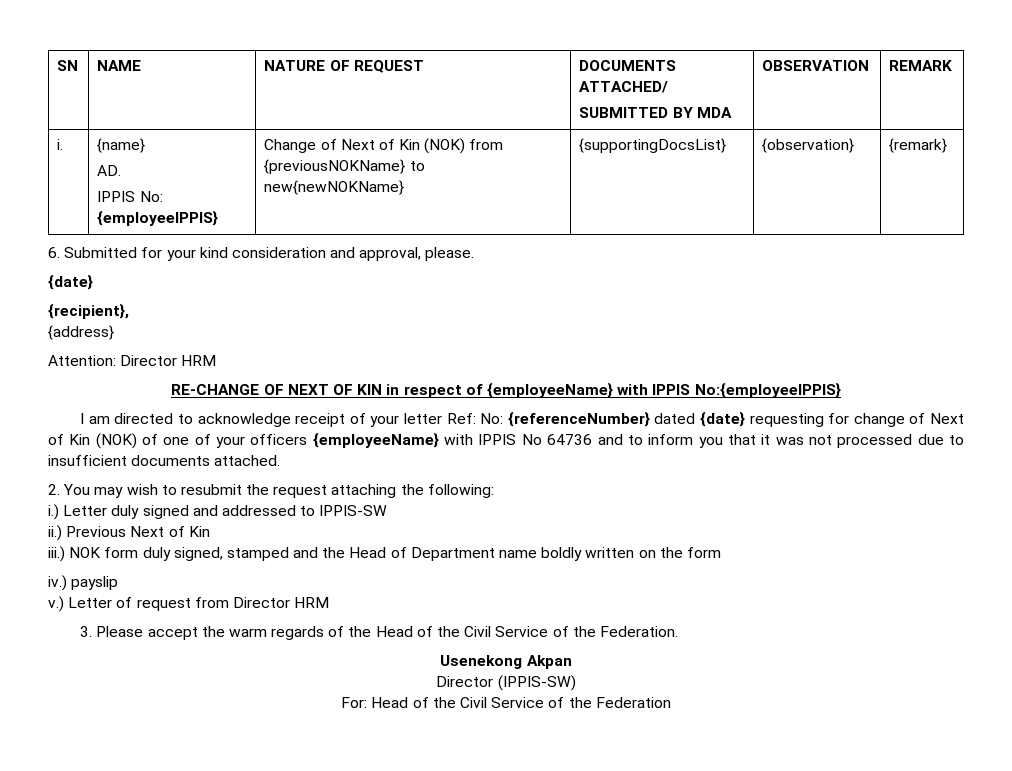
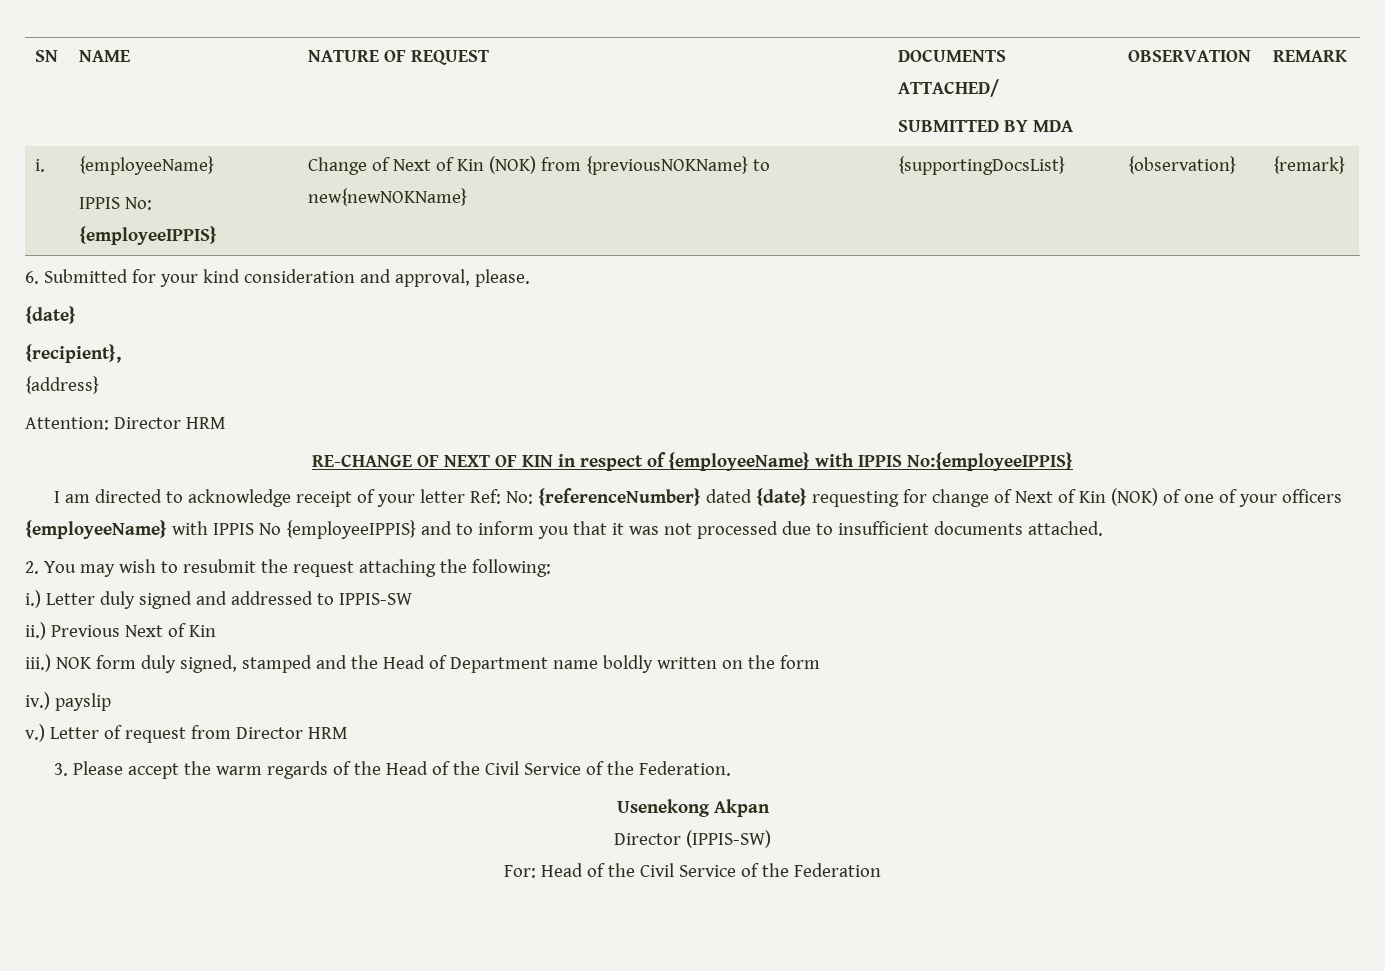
- i. | {name}
- AD.
+ i. | {employeeName}
- I am directed to acknowledge receipt of your letter Ref: No: {referenceNumber} dated {date} requesting for change of Next of Kin (NOK) of one of your officers {employeeName} with IPPIS No 64736 and to inform you that it was not processed due to insufficient documents attached.
+ I am directed to acknowledge receipt of your letter Ref: No: {referenceNumber} dated {date} requesting for change of Next of Kin (NOK) of one of your officers {employeeName} with IPPIS No {employeeIPPIS} and to inform you that it was not processed due to insufficient documents attached.

